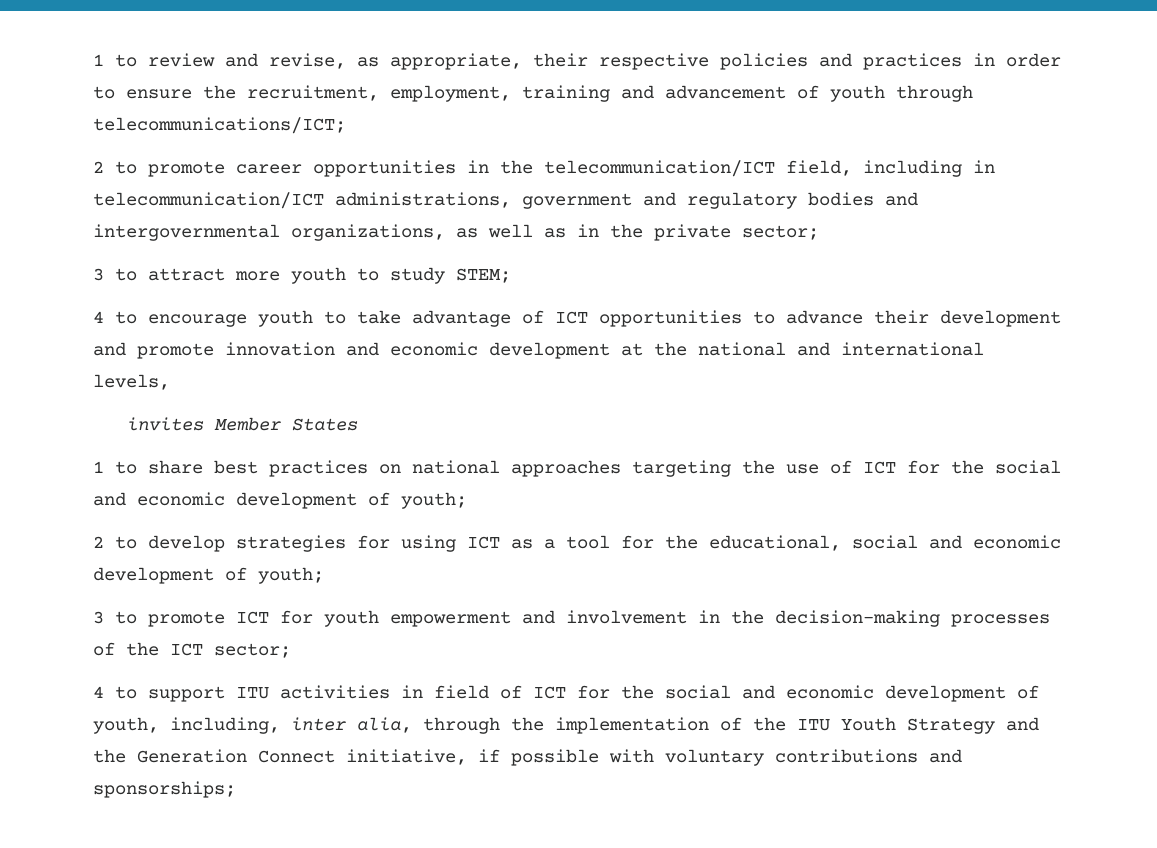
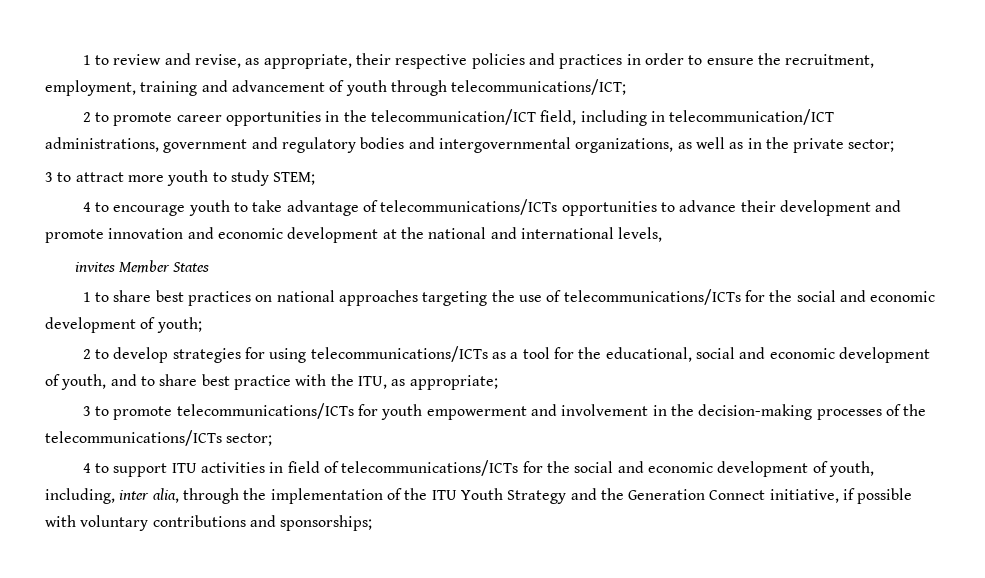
- 4 to encourage youth to take advantage of ICT opportunities to advance their development and promote innovation and economic development at the national and international levels,
+ 4 to encourage youth to take advantage of telecommunications/ICTs opportunities to advance their development and promote innovation and economic development at the national and international levels,
- 1 to share best practices on national approaches targeting the use of ICT for the social and economic development of youth;
+ 1 to share best practices on national approaches targeting the use of telecommunications/ICTs for the social and economic development of youth;
- 2 to develop strategies for using ICT as a tool for the educational, social and economic development of youth;
+ 2 to develop strategies for using telecommunications/ICTs as a tool for the educational, social and economic development of youth, and to share best practice with the ITU, as appropriate;
- 3 to promote ICT for youth empowerment and involvement in the decision-making processes of the ICT sector;
+ 3 to promote telecommunications/ICTs for youth empowerment and involvement in the decision-making processes of the telecommunications/ICTs sector;
- 4 to support ITU activities in field of ICT for the social and economic development of youth, including, inter alia, through the implementation of the ITU Youth Strategy and the Generation Connect initiative, if possible with voluntary contributions and sponsorships;
+ 4 to support ITU activities in field of telecommunications/ICTs for the social and economic development of youth, including, inter alia, through the implementation of the ITU Youth Strategy and the Generation Connect initiative, if possible with voluntary contributions and sponsorships;

